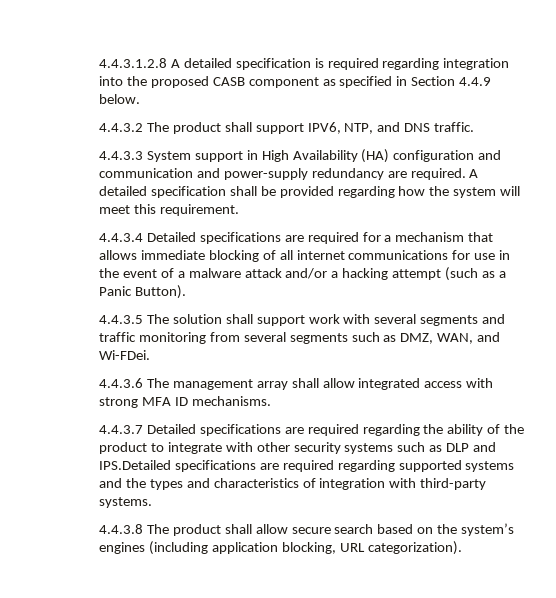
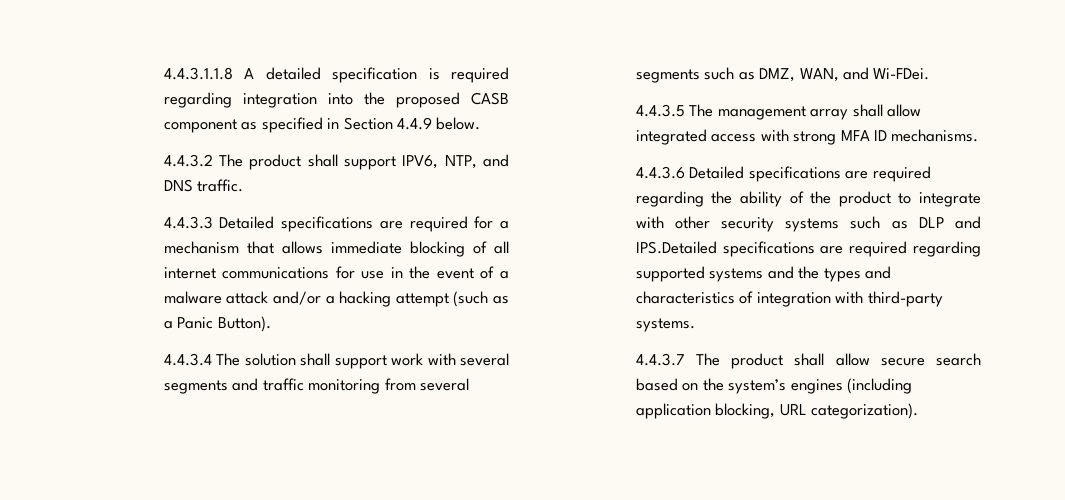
- 4.4.3.1.2.8 A detailed specification is required regarding integration into the proposed CASB component as specified in Section 4.4.9 below.
+ 4.4.3.1.1.8 A detailed specification is required regarding integration into the proposed CASB component as specified in Section 4.4.9 below.
- 4.4.3.3 System support in High Availability (HA) configuration and communication and power-supply redundancy are required. A detailed specification shall be provided regarding how the system will meet this requirement.
- 4.4.3.4 Detailed specifications are required for a mechanism that allows immediate blocking of all internet communications for use in the event of a malware attack and/or a hacking attempt (such as a Panic Button).
+ 4.4.3.3 Detailed specifications are required for a mechanism that allows immediate blocking of all internet communications for use in the event of a malware attack and/or a hacking attempt (such as a Panic Button).
- 4.4.3.5 The solution shall support work with several segments and traffic monitoring from several segments such as DMZ, WAN, and Wi-FDei.
+ 4.4.3.4 The solution shall support work with several segments and traffic monitoring from several segments such as DMZ, WAN, and Wi-FDei.
- 4.4.3.6 The management array shall allow integrated access with strong MFA ID mechanisms.
+ 4.4.3.5 The management array shall allow integrated access with strong MFA ID mechanisms.
- 4.4.3.7 Detailed specifications are required regarding the ability of the product to integrate with other security systems such as DLP and IPS.Detailed specifications are required regarding supported systems and the types and characteristics of integration with third-party systems.
+ 4.4.3.6 Detailed specifications are required regarding the ability of the product to integrate with other security systems such as DLP and IPS.Detailed specifications are required regarding supported systems and the types and characteristics of integration with third-party systems.
- 4.4.3.8 The product shall allow secure search based on the system’s engines (including application blocking, URL categorization).
+ 4.4.3.7 The product shall allow secure search based on the system’s engines (including application blocking, URL categorization).

